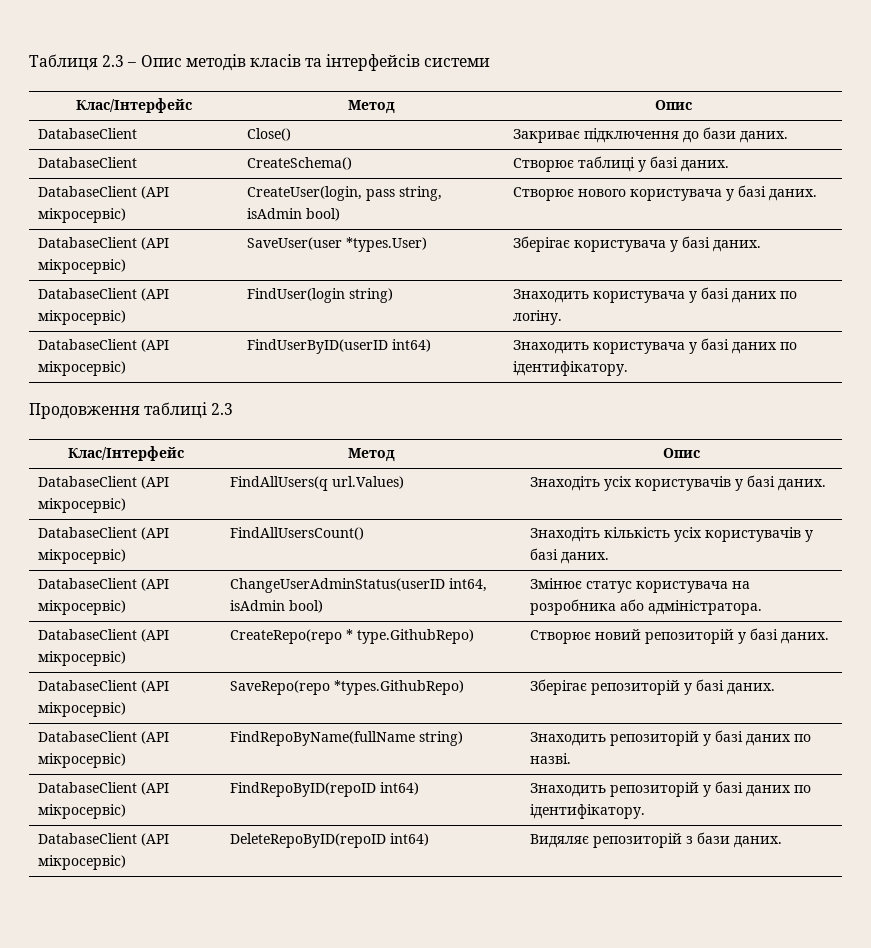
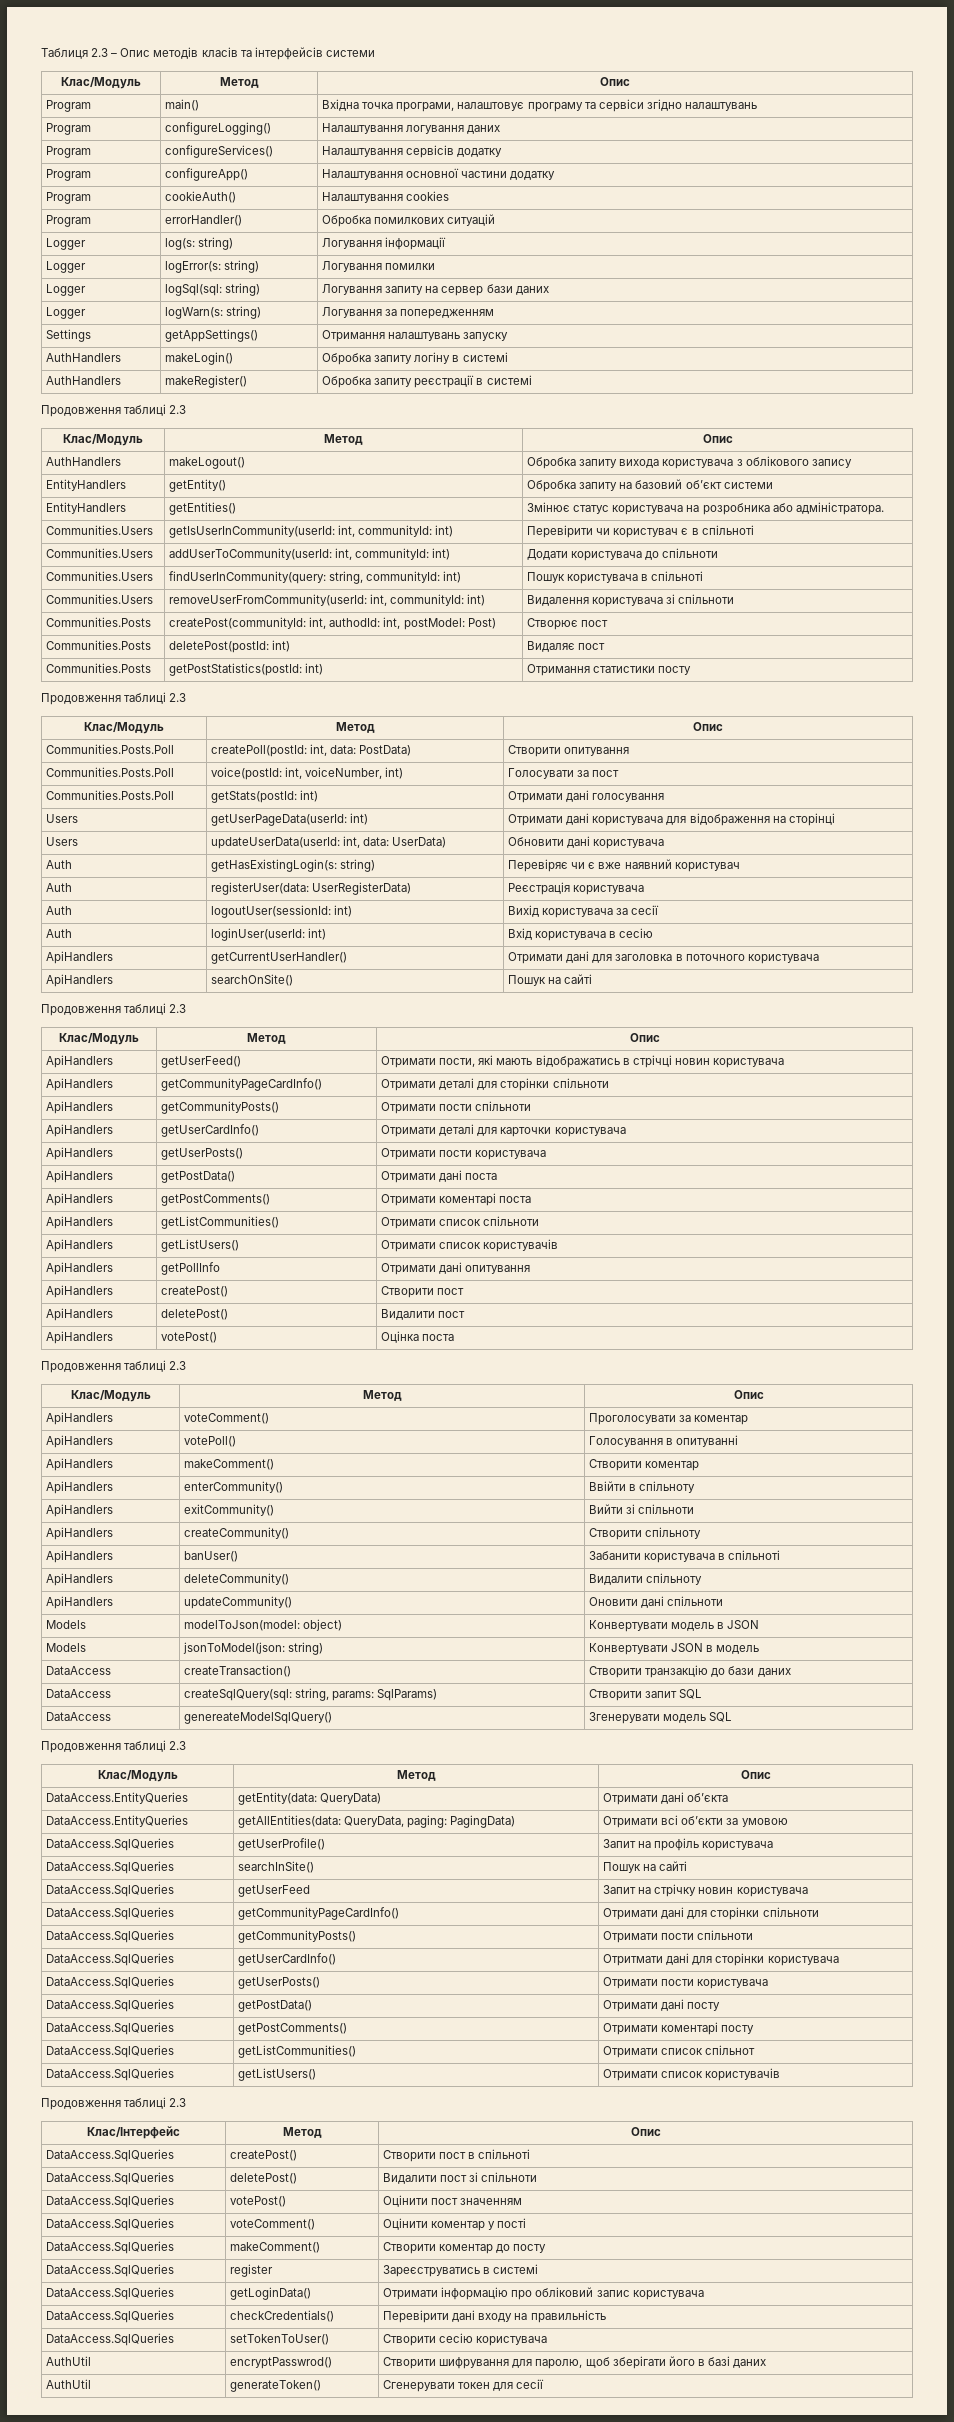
  Таблиця 2.3 – Опис методів класів та інтерфейсів системи
- Клас/Інтерфейс | Метод | Опис
- DatabaseClient | Close() | Закриває підключення до бази даних.
- DatabaseClient | CreateSchema() | Створює таблиці у базі даних.
- DatabaseClient (API мікросервіс) | CreateUser(login, pass string, isAdmin bool) | Створює нового користувача у базі даних.
- DatabaseClient (API мікросервіс) | SaveUser(user *types.User) | Зберігає користувача у базі даних.
- DatabaseClient (API мікросервіс) | FindUser(login string) | Знаходить користувача у базі даних по логіну.
- DatabaseClient (API мікросервіс) | FindUserByID(userID int64) | Знаходить користувача у базі даних по ідентифікатору.
+ Клас/Модуль | Метод | Опис
+ Program | main() | Вхідна точка програми, налаштовує програму та сервіси згідно налаштувань
+ Program | configureLogging() | Налаштування логування даних
+ Program | configureServices() | Налаштування сервісів додатку
+ Program | configureApp() | Налаштування основної частини додатку
+ Program | cookieAuth() | Налаштування cookies
+ Program | errorHandler() | Обробка помилкових ситуацій
+ Logger | log(s: string) | Логування інформації
+ Logger | logError(s: string) | Логування помилки
+ Logger | logSql(sql: string) | Логування запиту на сервер бази даних
+ Logger | logWarn(s: string) | Логування за попередженням
+ Settings | getAppSettings() | Отримання налаштувань запуску
+ AuthHandlers | makeLogin() | Обробка запиту логіну в системі
+ AuthHandlers | makeRegister() | Обробка запиту реєстрації в системі
+ Продовження таблиці 2.3
+ Клас/Модуль | Метод | Опис
+ AuthHandlers | makeLogout() | Обробка запиту вихода користувача з облікового запису
+ EntityHandlers | getEntity() | Обробка запиту на базовий об’єкт системи
+ EntityHandlers | getEntities() | Змінює статус користувача на розробника або адміністратора.
+ Communities.Users | getIsUserInCommunity(userId: int, communityId: int) | Перевірити чи користувач є в спільноті
+ Communities.Users | addUserToCommunity(userId: int, communityId: int) | Додати користувача до спільноти
+ Communities.Users | findUserInCommunity(query: string, communityId: int) | Пошук користувача в спільноті
+ Communities.Users | removeUserFromCommunity(userId: int, communityId: int) | Видалення користувача зі спільноти
+ Communities.Posts | createPost(communityId: int, authodId: int, postModel: Post) | Створює пост
+ Communities.Posts | deletePost(postId: int) | Видаляє пост
+ Communities.Posts | getPostStatistics(postId: int) | Отримання статистики посту
+ Продовження таблиці 2.3
+ Клас/Модуль | Метод | Опис
+ Communities.Posts.Poll | createPoll(postId: int, data: PostData) | Створити опитування
+ Communities.Posts.Poll | voice(postId: int, voiceNumber, int) | Голосувати за пост
+ Communities.Posts.Poll | getStats(postId: int) | Отримати дані голосування
+ Users | getUserPageData(userId: int) | Отримати дані користувача для відображення на сторінці
+ Users | updateUserData(userId: int, data: UserData) | Обновити дані користувача
+ Auth | getHasExistingLogin(s: string) | Перевіряє чи є вже наявний користувач
+ Auth | registerUser(data: UserRegisterData) | Реєстрація користувача
+ Auth | logoutUser(sessionId: int) | Вихід користувача за сесії
+ Auth | loginUser(userId: int) | Вхід користувача в сесію
+ ApiHandlers | getCurrentUserHandler() | Отримати дані для заголовка в поточного користувача
+ ApiHandlers | searchOnSite() | Пошук на сайті
+ Продовження таблиці 2.3
+ Клас/Модуль | Метод | Опис
+ ApiHandlers | getUserFeed() | Отримати пости, які мають відображатись в стрічці новин користувача
+ ApiHandlers | getCommunityPageCardInfo() | Отримати деталі для сторінки спільноти
+ ApiHandlers | getCommunityPosts() | Отримати пости спільноти
+ ApiHandlers | getUserCardInfo() | Отримати деталі для карточки користувача
+ ApiHandlers | getUserPosts() | Отримати пости користувача
+ ApiHandlers | getPostData() | Отримати дані поста
+ ApiHandlers | getPostComments() | Отримати коментарі поста
+ ApiHandlers | getListCommunities() | Отримати список спільноти
+ ApiHandlers | getListUsers() | Отримати список користувачів
+ ApiHandlers | getPollInfo | Отримати дані опитування
+ ApiHandlers | createPost() | Створити пост
+ ApiHandlers | deletePost() | Видалити пост
+ ApiHandlers | votePost() | Оцінка поста
+ Продовження таблиці 2.3
+ Клас/Модуль | Метод | Опис
+ ApiHandlers | voteComment() | Проголосувати за коментар
+ ApiHandlers | votePoll() | Голосування в опитуванні
+ ApiHandlers | makeComment() | Створити коментар
+ ApiHandlers | enterCommunity() | Ввійти в спільноту
+ ApiHandlers | exitCommunity() | Вийти зі спільноти
+ ApiHandlers | createCommunity() | Створити спільноту
+ ApiHandlers | banUser() | Забанити користувача в спільноті
+ ApiHandlers | deleteCommunity() | Видалити спільноту
+ ApiHandlers | updateCommunity() | Оновити дані спільноти
+ Models | modelToJson(model: object) | Конвертувати модель в JSON
+ Models | jsonToModel(json: string) | Конвертувати JSON в модель
+ DataAccess | createTransaction() | Створити транзакцію до бази даних
+ DataAccess | createSqlQuery(sql: string, params: SqlParams) | Створити запит SQL
+ DataAccess | genereateModelSqlQuery() | Згенерувати модель SQL
+ Продовження таблиці 2.3
+ Клас/Модуль | Метод | Опис
+ DataAccess.EntityQueries | getEntity(data: QueryData) | Отримати дані об’єкта
+ DataAccess.EntityQueries | getAllEntities(data: QueryData, paging: PagingData) | Отримати всі об’єкти за умовою
+ DataAccess.SqlQueries | getUserProfile() | Запит на профіль користувача
+ DataAccess.SqlQueries | searchInSite() | Пошук на сайті
+ DataAccess.SqlQueries | getUserFeed | Запит на стрічку новин користувача
+ DataAccess.SqlQueries | getCommunityPageCardInfo() | Отримати дані для сторінки спільноти
+ DataAccess.SqlQueries | getCommunityPosts() | Отримати пости спільноти
+ DataAccess.SqlQueries | getUserCardInfo() | Отритмати дані для сторінки користувача
+ DataAccess.SqlQueries | getUserPosts() | Отримати пости користувача
+ DataAccess.SqlQueries | getPostData() | Отримати дані посту
+ DataAccess.SqlQueries | getPostComments() | Отримати коментарі посту
+ DataAccess.SqlQueries | getListCommunities() | Отримати список спільнот
+ DataAccess.SqlQueries | getListUsers() | Отримати список користувачів
- DatabaseClient (API мікросервіс) | FindAllUsers(q url.Values) | Знаходіть усіх користувачів у базі даних.
- DatabaseClient (API мікросервіс) | FindAllUsersCount() | Знаходіть кількість усіх користувачів у базі даних.
- DatabaseClient (API мікросервіс) | ChangeUserAdminStatus(userID int64, isAdmin bool) | Змінює статус користувача на розробника або адміністратора.
- DatabaseClient (API мікросервіс) | CreateRepo(repo * type.GithubRepo) | Створює новий репозиторій у базі даних.
- DatabaseClient (API мікросервіс) | SaveRepo(repo *types.GithubRepo) | Зберігає репозиторій у базі даних.
- DatabaseClient (API мікросервіс) | FindRepoByName(fullName string) | Знаходить репозиторій у базі даних по назві.
- DatabaseClient (API мікросервіс) | FindRepoByID(repoID int64) | Знаходить репозиторій у базі даних по ідентифікатору.
- DatabaseClient (API мікросервіс) | DeleteRepoByID(repoID int64) | Видяляє репозиторій з бази даних.
+ DataAccess.SqlQueries | createPost() | Створити пост в спільноті
+ DataAccess.SqlQueries | deletePost() | Видалити пост зі спільноти
+ DataAccess.SqlQueries | votePost() | Оцінити пост значенням
+ DataAccess.SqlQueries | voteComment() | Оцінити коментар у пості
+ DataAccess.SqlQueries | makeComment() | Створити коментар до посту
+ DataAccess.SqlQueries | register | Зареєструватись в системі
+ DataAccess.SqlQueries | getLoginData() | Отримати інформацію про обліковий запис користувача
+ DataAccess.SqlQueries | checkCredentials() | Перевірити дані входу на правильність
+ DataAccess.SqlQueries | setTokenToUser() | Створити сесію користувача
+ AuthUtil | encryptPasswrod() | Створити шифрування для паролю, щоб зберігати його в базі даних
+ AuthUtil | generateToken() | Сгенерувати токен для сесії

